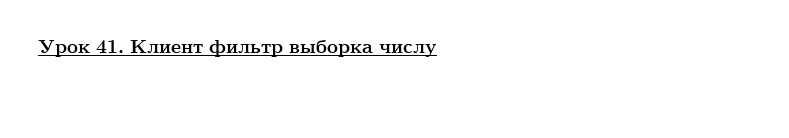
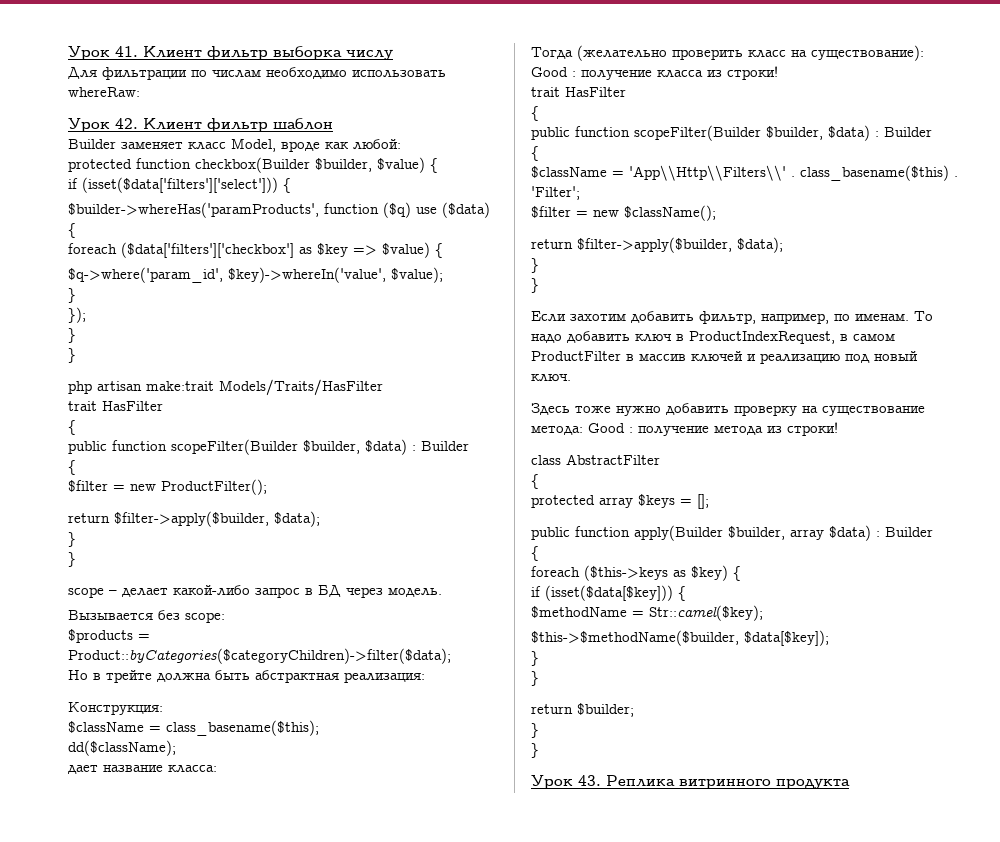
+ Для фильтрации по числам необходимо использовать whereRaw:
+ Урок 42. Клиент фильтр шаблон
+ Builder заменяет класс Model, вроде как любой:
+ protected function checkbox(Builder $builder, $value) {
+ if (isset($data['filters']['select'])) {
+ $builder->whereHas('paramProducts', function ($q) use ($data) {
+ foreach ($data['filters']['checkbox'] as $key => $value) {
+ $q->where('param_id', $key)->whereIn('value', $value);
+ }
+ });
+ }
+ }
+ php artisan make:trait Models/Traits/HasFilter
+ trait HasFilter
+ {
+ public function scopeFilter(Builder $builder, $data) : Builder
+ {
+ $filter = new ProductFilter();
+ return $filter->apply($builder, $data);
+ }
+ }
+ scope – делает какой-либо запрос в БД через модель.
+ Вызывается без scope:
+ $products = Product::byCategories($categoryChildren)->filter($data);
+ Но в трейте должна быть абстрактная реализация:
+ Конструкция:
+ $className = class_basename($this);
+ dd($className);
+ дает название класса:
+ Тогда (желательно проверить класс на существование): Good : получение класса из строки!
+ trait HasFilter
+ {
+ public function scopeFilter(Builder $builder, $data) : Builder
+ {
+ $className = 'App\\Http\\Filters\\' . class_basename($this) . 'Filter';
+ $filter = new $className();
+ return $filter->apply($builder, $data);
+ }
+ }
+ Если захотим добавить фильтр, например, по именам. То надо добавить ключ в ProductIndexRequest, в самом ProductFilter в массив ключей и реализацию под новый ключ.
+ Здесь тоже нужно добавить проверку на существование метода: Good : получение метода из строки!
+ class AbstractFilter
+ {
+ protected array $keys = [];
+ public function apply(Builder $builder, array $data) : Builder
+ {
+ foreach ($this->keys as $key) {
+ if (isset($data[$key])) {
+ $methodName = Str::camel($key);
+ $this->$methodName($builder, $data[$key]);
+ }
+ }
+ return $builder;
+ }
+ }
+ Урок 43. Реплика витринного продукта

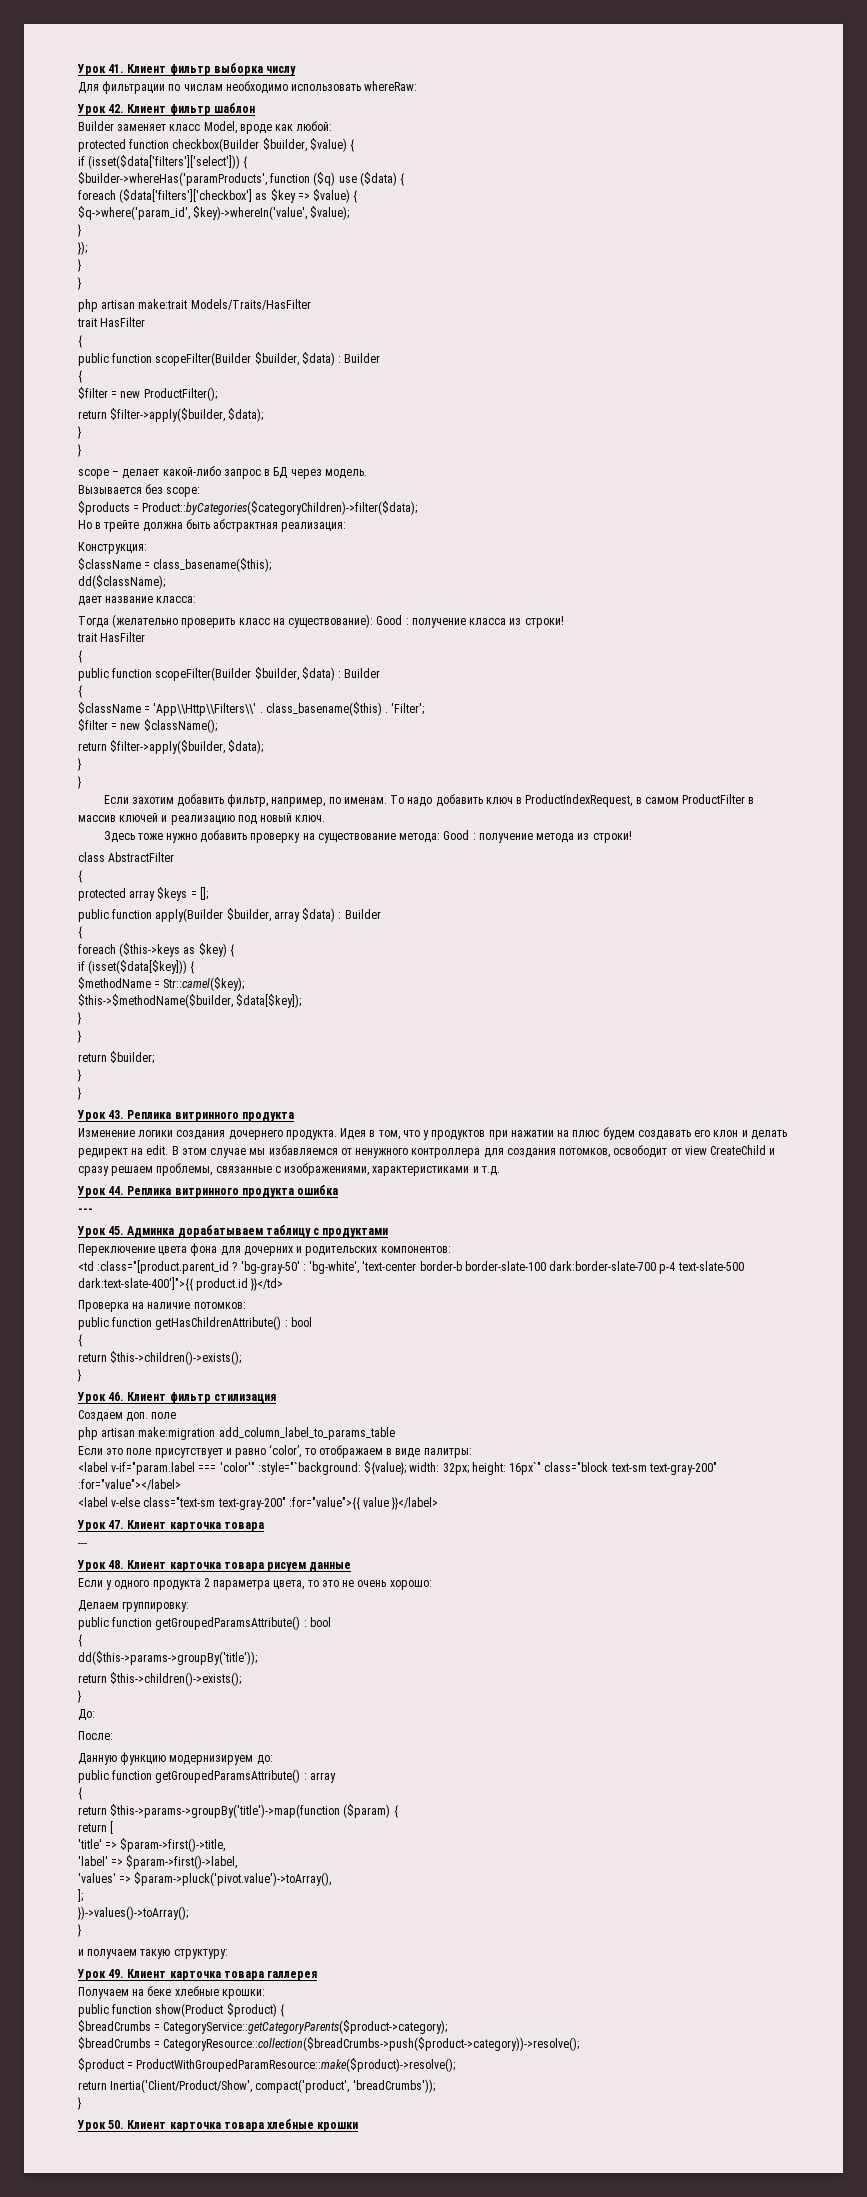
+ Изменение логики создания дочернего продукта. Идея в том, что у продуктов при нажатии на плюс будем создавать его клон и делать редирект на edit. В этом случае мы избавляемся от ненужного контроллера для создания потомков, освободит от view CreateChild и сразу решаем проблемы, связанные с изображениями, характеристиками и т.д.
+ Урок 44. Реплика витринного продукта ошибка
+ ---
+ Урок 45. Админка дорабатываем таблицу с продуктами
+ Переключение цвета фона для дочерних и родительских компонентов:
+ <td :class="[product.parent_id ? 'bg-gray-50' : 'bg-white', 'text-center border-b border-slate-100 dark:border-slate-700 p-4 text-slate-500 dark:text-slate-400']">{{ product.id }}</td>
+ Проверка на наличие потомков:
+ public function getHasChildrenAttribute() : bool
+ {
+ return $this->children()->exists();
+ }
+ Урок 46. Клиент фильтр стилизация
+ Создаем доп. поле
+ php artisan make:migration add_column_label_to_params_table
+ Если это поле присутствует и равно ‘color’, то отображаем в виде палитры:
+ <label v-if="param.label === 'color'" :style="`background: ${value}; width: 32px; height: 16px`" class="block text-sm text-gray-200" :for="value"></label>
+ <label v-else class="text-sm text-gray-200" :for="value">{{ value }}</label>
+ Урок 47. Клиент карточка товара
+ ---
+ Урок 48. Клиент карточка товара рисуем данные
+ Если у одного продукта 2 параметра цвета, то это не очень хорошо:
+ Делаем группировку:
+ public function getGroupedParamsAttribute() : bool
+ {
+ dd($this->params->groupBy('title'));
+ return $this->children()->exists();
+ }
+ До:
+ После:
+ Данную функцию модернизируем до:
+ public function getGroupedParamsAttribute() : array
+ {
+ return $this->params->groupBy('title')->map(function ($param) {
+ return [
+ 'title' => $param->first()->title,
+ 'label' => $param->first()->label,
+ 'values' => $param->pluck('pivot.value')->toArray(),
+ ];
+ })->values()->toArray();
+ }
+ и получаем такую структуру:
+ Урок 49. Клиент карточка товара галлерея
+ Получаем на беке хлебные крошки:
+ public function show(Product $product) {
+ $breadCrumbs = CategoryService::getCategoryParents($product->category);
+ $breadCrumbs = CategoryResource::collection($breadCrumbs->push($product->category))->resolve();
+ $product = ProductWithGroupedParamResource::make($product)->resolve();
+ return Inertia('Client/Product/Show', compact('product', 'breadCrumbs'));
+ }
+ Урок 50. Клиент карточка товара хлебные крошки

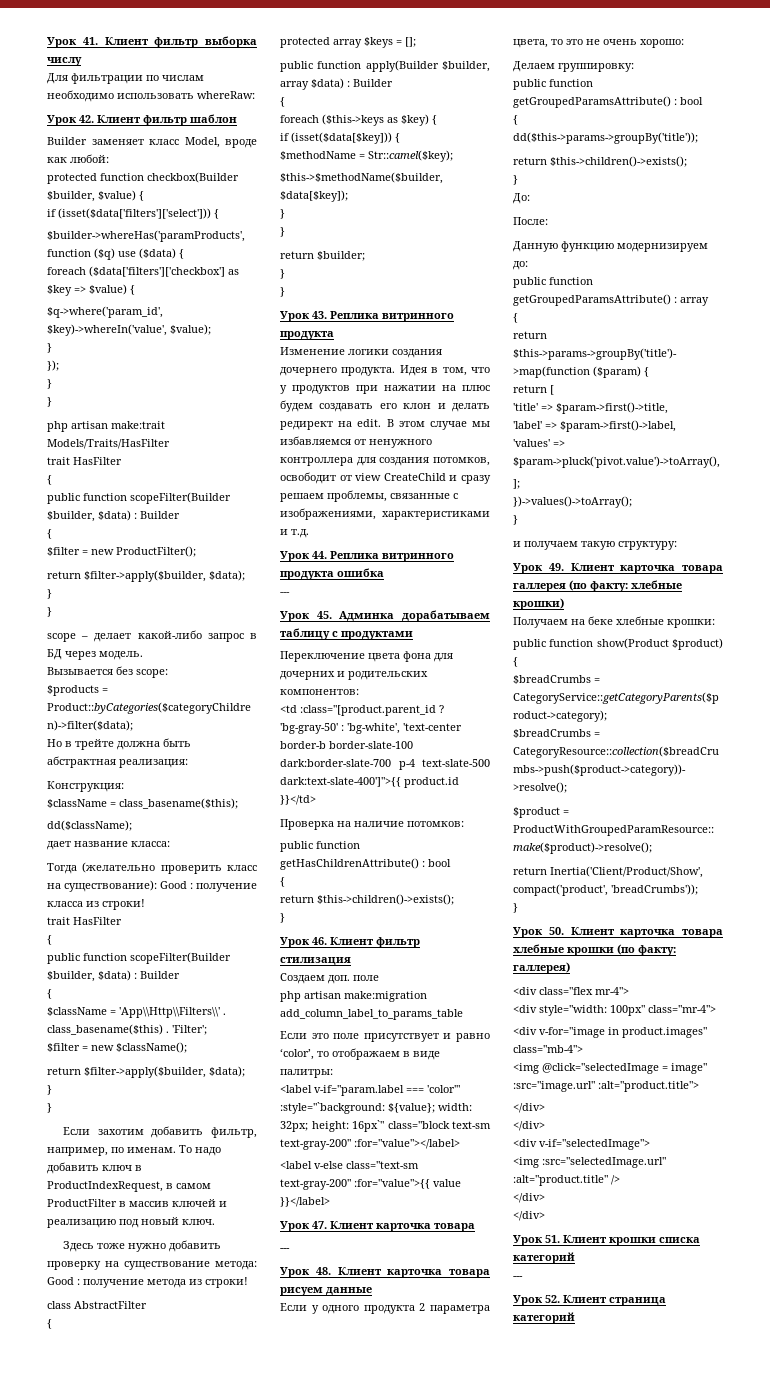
- Урок 49. Клиент карточка товара галлерея
+ Урок 49. Клиент карточка товара галлерея (по факту: хлебные крошки)
- Урок 50. Клиент карточка товара хлебные крошки
+ Урок 50. Клиент карточка товара хлебные крошки (по факту: галлерея)
+ <div class="flex mr-4">
+ <div style="width: 100px" class="mr-4">
+ <div v-for="image in product.images" class="mb-4">
+ <img @click="selectedImage = image" :src="image.url" :alt="product.title">
+ </div>
+ </div>
+ <div v-if="selectedImage">
+ <img :src="selectedImage.url" :alt="product.title" />
+ </div>
+ </div>
+ Урок 51. Клиент крошки списка категорий
+ ---
+ Урок 52. Клиент страница категорий

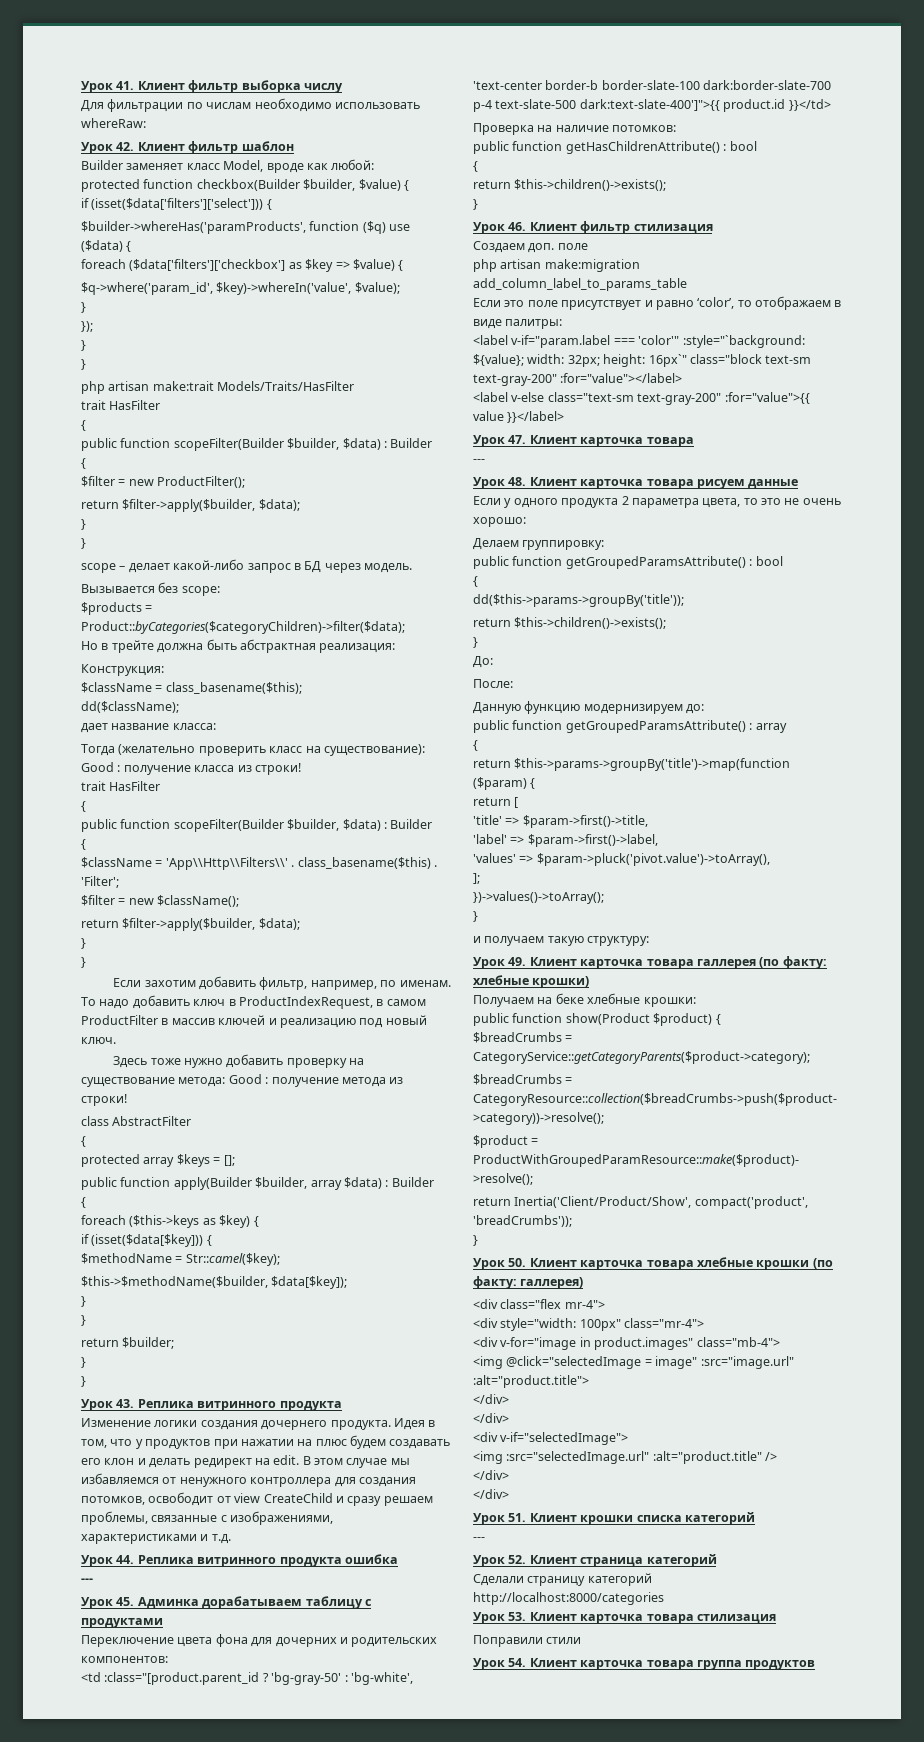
+ Сделали страницу категорий http://localhost:8000/categories
+ Урок 53. Клиент карточка товара стилизация
+ Поправили стили
+ Урок 54. Клиент карточка товара группа продуктов

